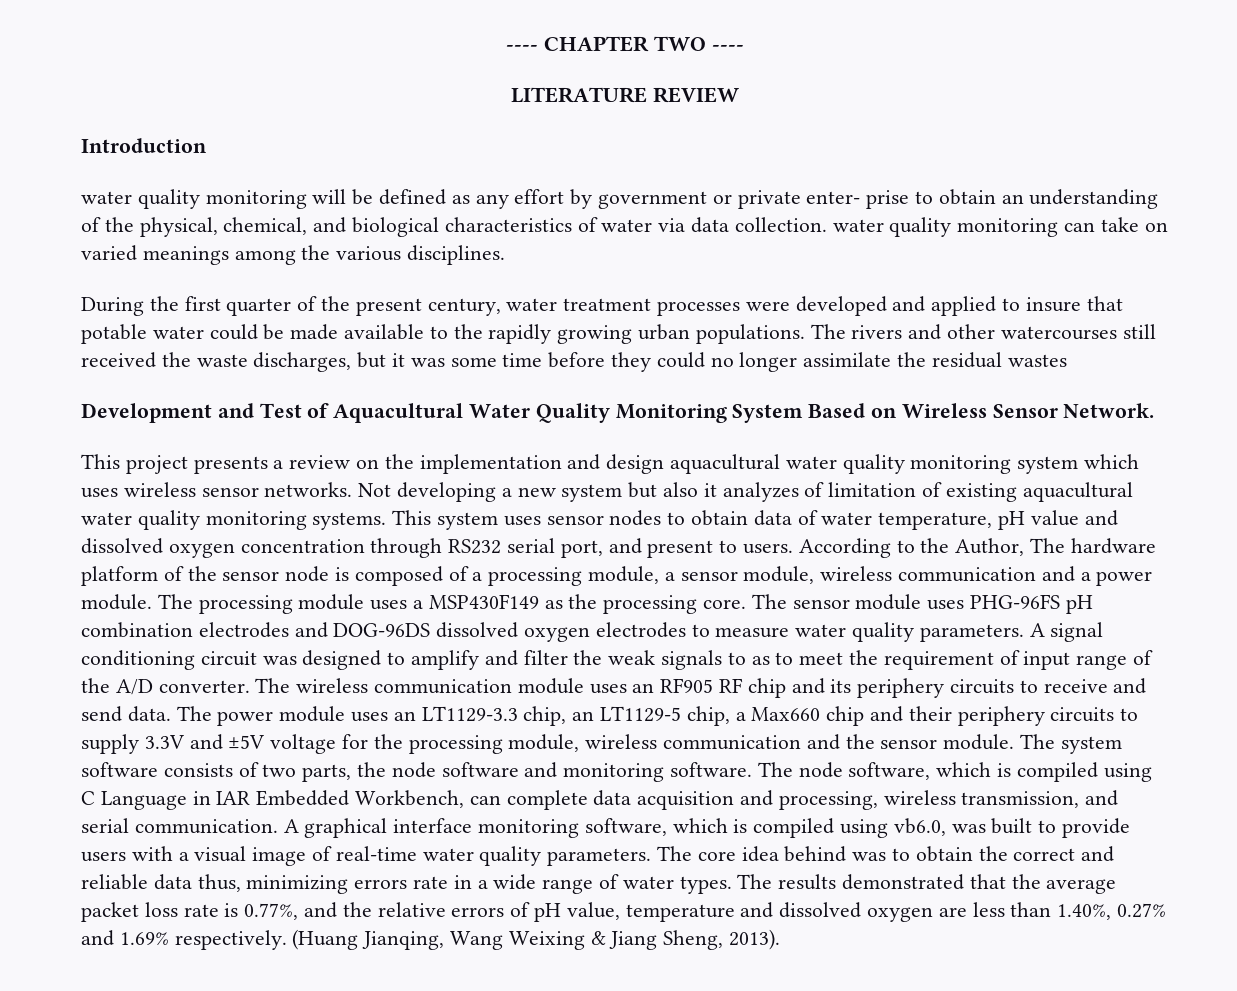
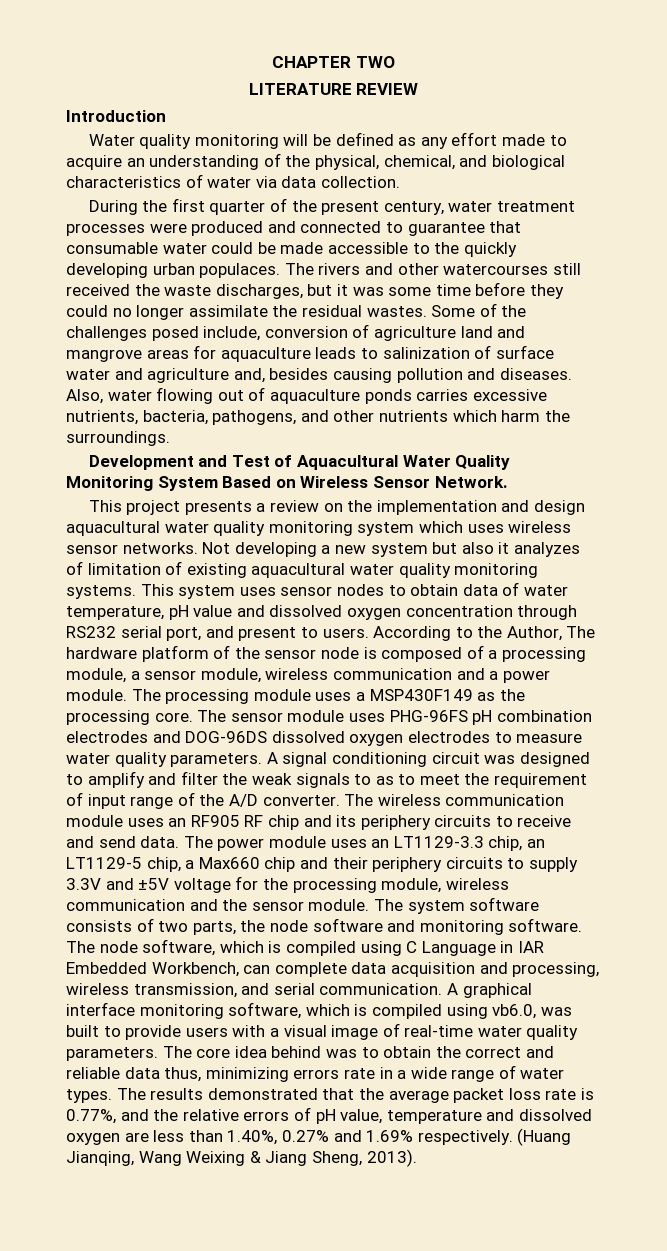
- ---- CHAPTER TWO ----
+ CHAPTER TWO
- water quality monitoring will be defined as any effort by government or private enter- prise to obtain an understanding of the physical, chemical, and biological characteristics of water via data collection. water quality monitoring can take on varied meanings among the various disciplines.
+ Water quality monitoring will be defined as any effort made to acquire an understanding of the physical, chemical, and biological characteristics of water via data collection.
- During the first quarter of the present century, water treatment processes were developed and applied to insure that potable water could be made available to the rapidly growing urban populations.
+ During the first quarter of the present century, water treatment processes were produced and connected to guarantee that consumable water could be made accessible to the quickly developing urban populaces.
- The rivers and other watercourses still received the waste discharges, but it was some time before they could no longer assimilate the residual wastes
+ The rivers and other watercourses still received the waste discharges, but it was some time before they could no longer assimilate the residual wastes. Some of the challenges posed include, conversion of agriculture land and mangrove areas for aquaculture leads to salinization of surface water and agriculture and, besides causing pollution and diseases. Also, water flowing out of aquaculture ponds carries excessive nutrients, bacteria, pathogens, and other nutrients which harm the surroundings.

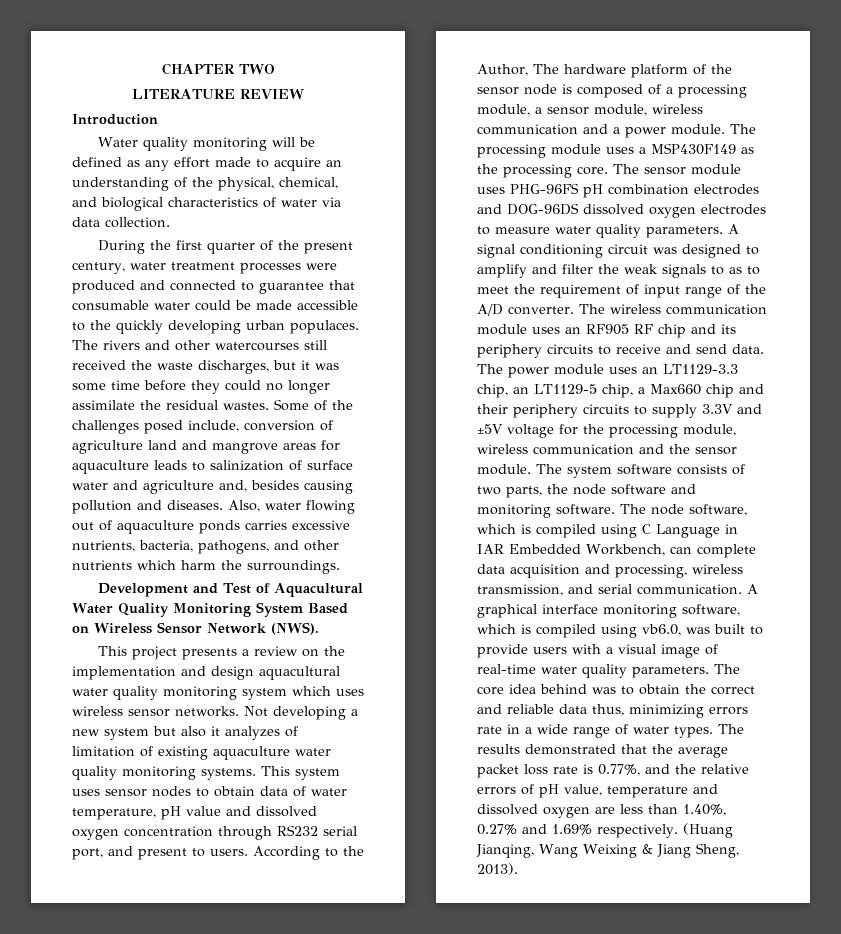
- Development and Test of Aquacultural Water Quality Monitoring System Based on Wireless Sensor Network.
+ Development and Test of Aquacultural Water Quality Monitoring System Based on Wireless Sensor Network (NWS).
- Not developing a new system but also it analyzes of limitation of existing aquacultural water quality monitoring systems.
+ Not developing a new system but also it analyzes of limitation of existing aquaculture water quality monitoring systems.

